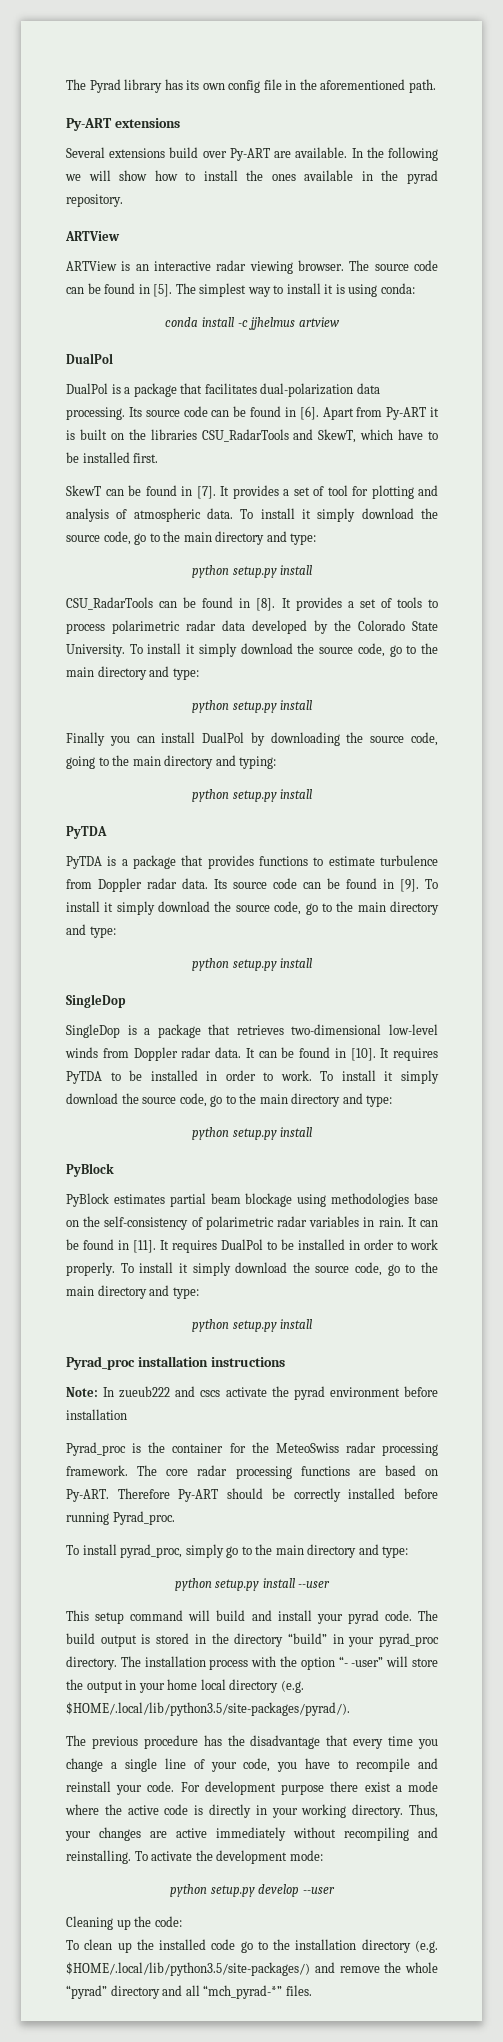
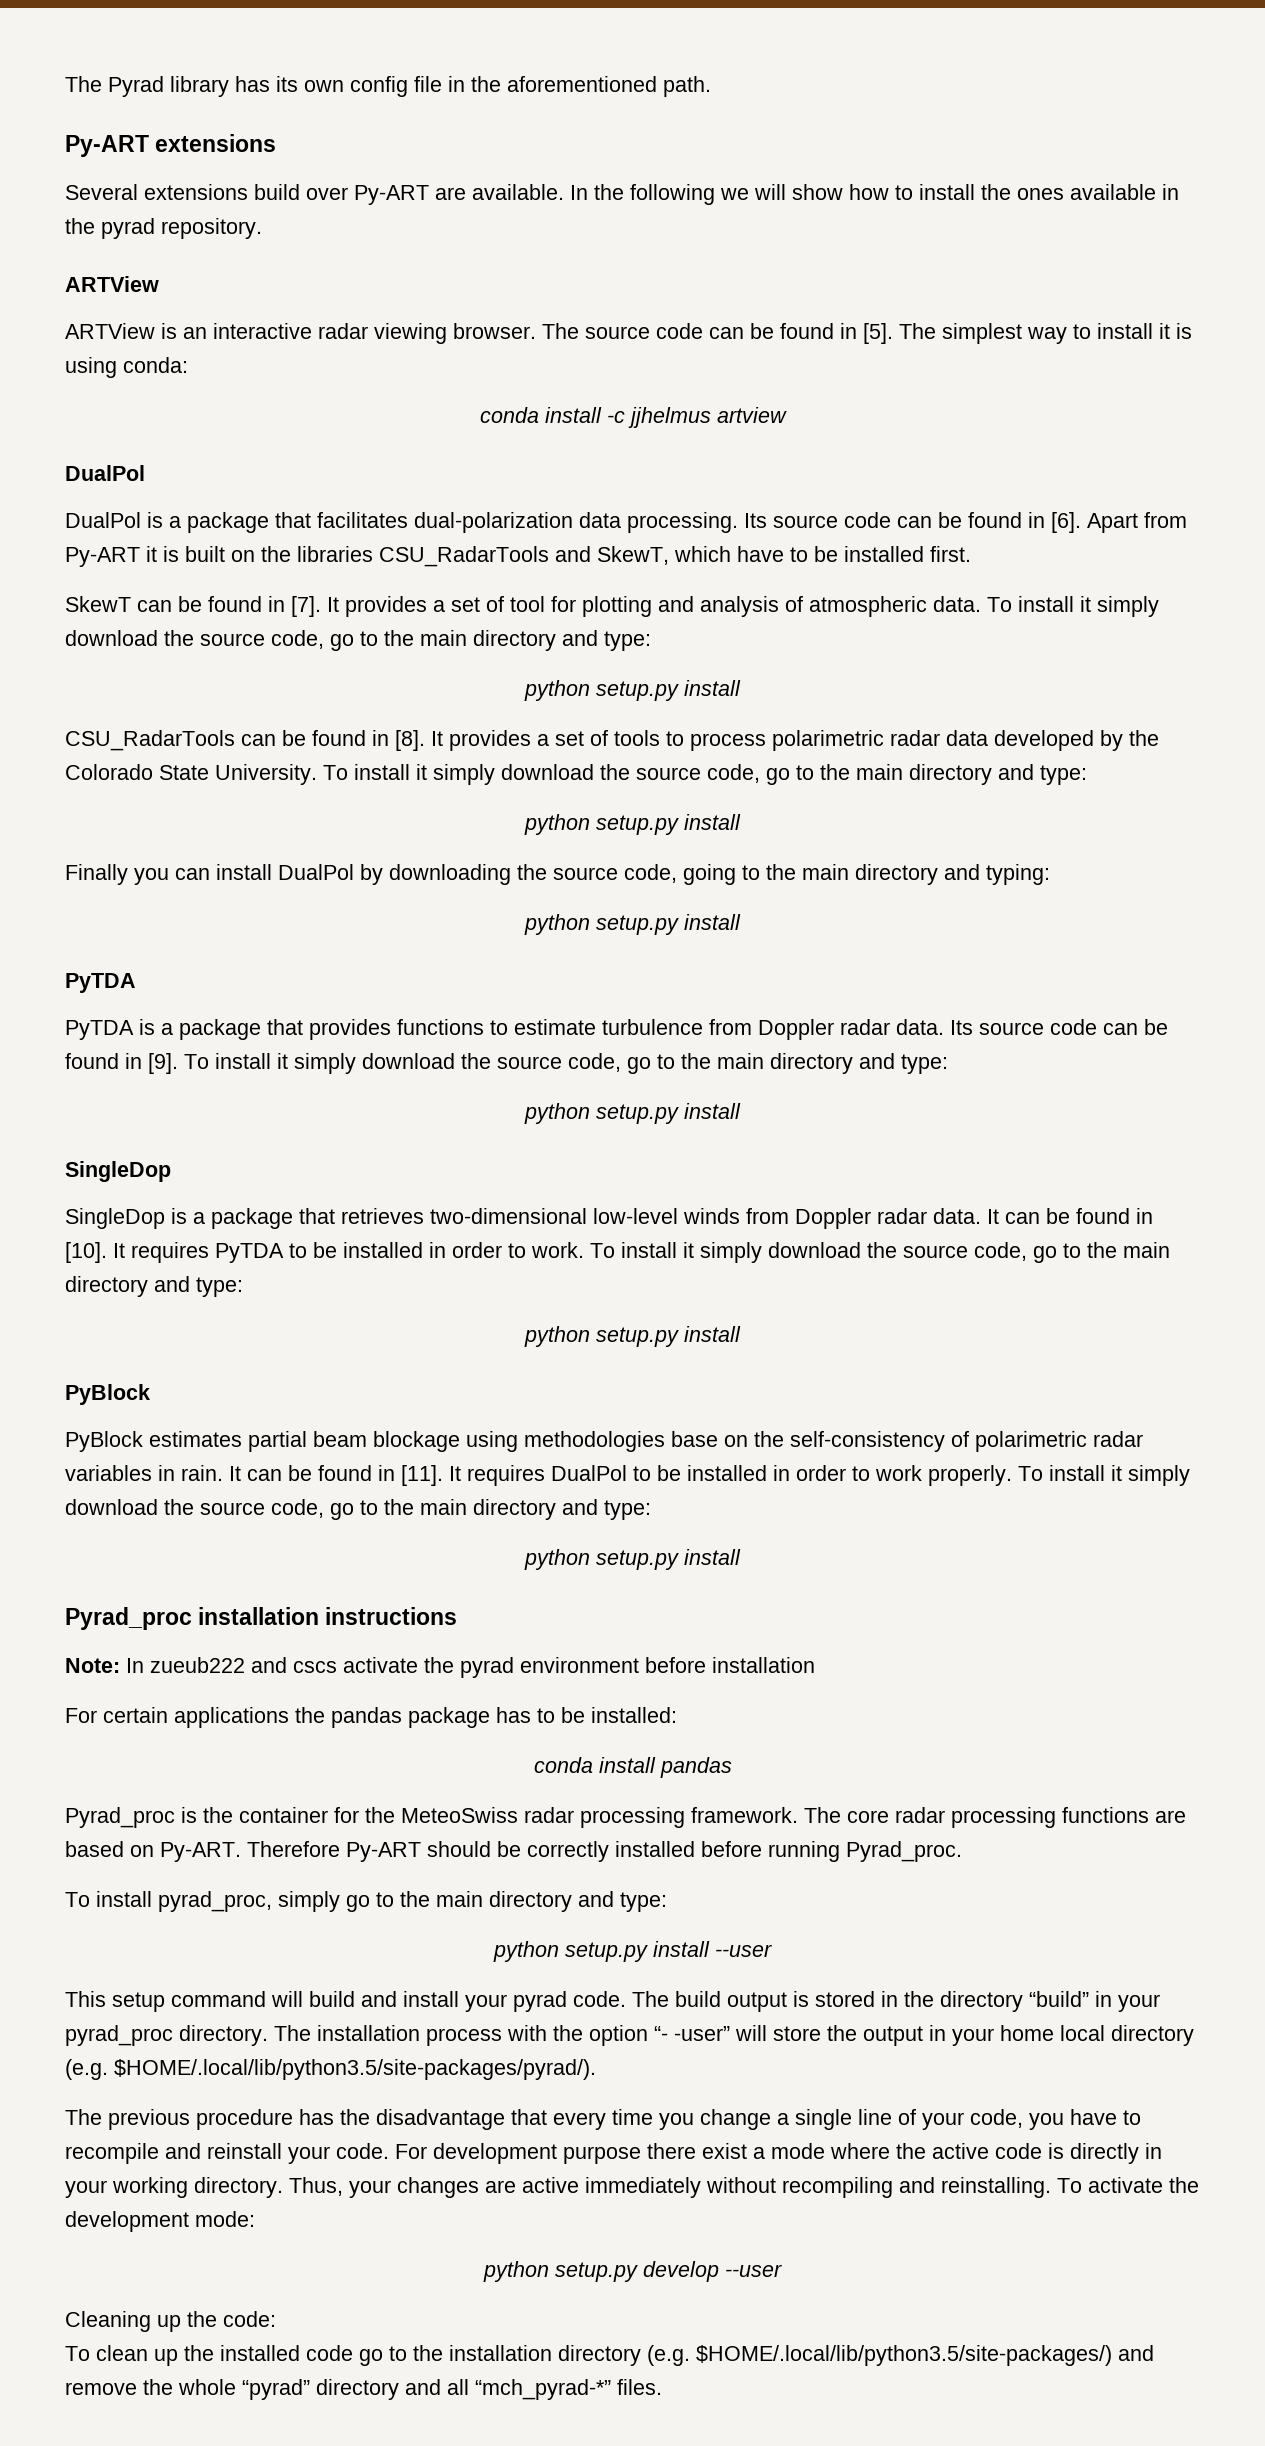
+ For certain applications the pandas package has to be installed:
+ conda install pandas

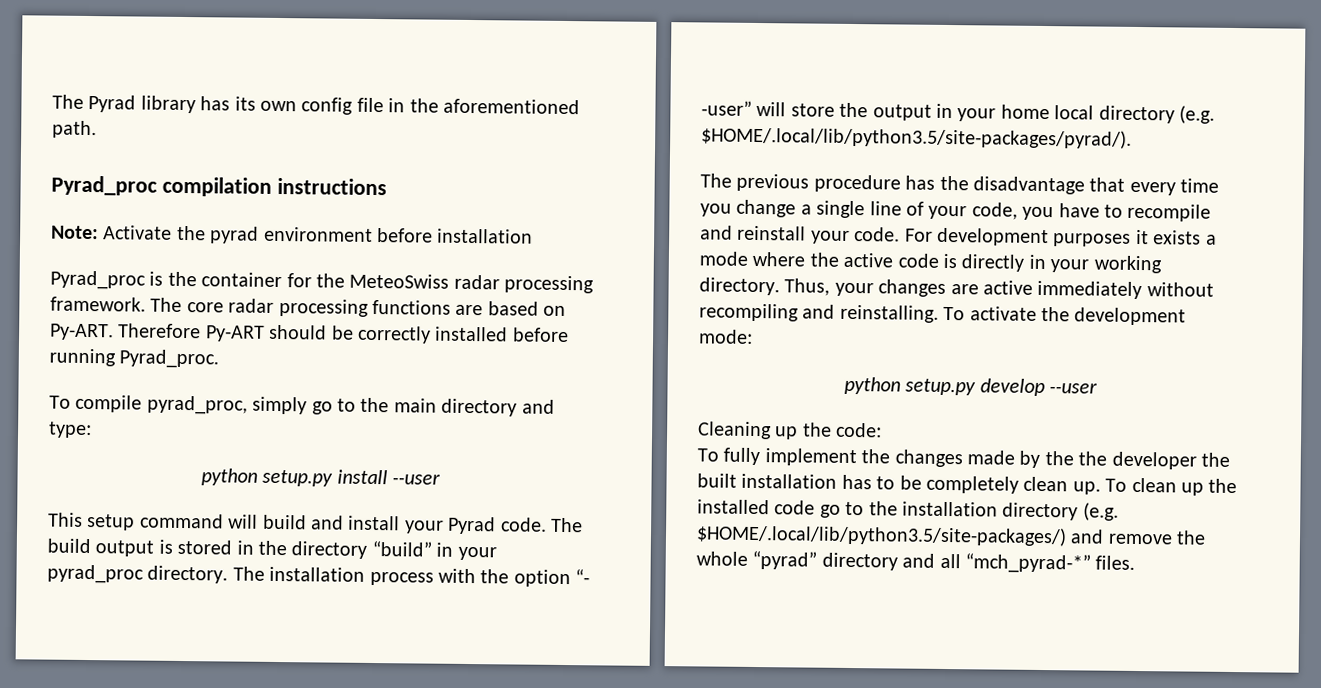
- Py-ART extensions
- Several extensions build over Py-ART are available. In the following we will show how to install the ones available in the pyrad repository.
- ARTView
- ARTView is an interactive radar viewing browser. The source code can be found in [5]. The simplest way to install it is using conda:
- conda install -c jjhelmus artview
- DualPol
- DualPol is a package that facilitates dual-polarization data processing. Its source code can be found in [6]. Apart from Py-ART it is built on the libraries CSU_RadarTools and SkewT, which have to be installed first.
- SkewT can be found in [7]. It provides a set of tool for plotting and analysis of atmospheric data. To install it simply download the source code, go to the main directory and type:
- python setup.py install
- CSU_RadarTools can be found in [8]. It provides a set of tools to process polarimetric radar data developed by the Colorado State University. To install it simply download the source code, go to the main directory and type:
- python setup.py install
- Finally you can install DualPol by downloading the source code, going to the main directory and typing:
- python setup.py install
- PyTDA
- PyTDA is a package that provides functions to estimate turbulence from Doppler radar data. Its source code can be found in [9]. To install it simply download the source code, go to the main directory and type:
- python setup.py install
- SingleDop
- SingleDop is a package that retrieves two-dimensional low-level winds from Doppler radar data. It can be found in [10]. It requires PyTDA to be installed in order to work. To install it simply download the source code, go to the main directory and type:
- python setup.py install
- PyBlock
- PyBlock estimates partial beam blockage using methodologies base on the self-consistency of polarimetric radar variables in rain. It can be found in [11]. It requires DualPol to be installed in order to work properly. To install it simply download the source code, go to the main directory and type:
- python setup.py install
- Pyrad_proc installation instructions
+ Pyrad_proc compilation instructions
- Note: In zueub222 and cscs activate the pyrad environment before installation
+ Note: Activate the pyrad environment before installation
- For certain applications the pandas package has to be installed:
- conda install pandas
- To install pyrad_proc, simply go to the main directory and type:
+ To compile pyrad_proc, simply go to the main directory and type:
- This setup command will build and install your pyrad code.
+ This setup command will build and install your Pyrad code.
- For development purpose there exist a mode where the active code is directly in your working directory.
+ For development purposes it exists a mode where the active code is directly in your working directory.
- To clean up the installed code go to the installation directory (e.g. $HOME/.local/lib/python3.5/site-packages/) and remove the whole “pyrad” directory and all “mch_pyrad-*” files.
+ To fully implement the changes made by the the developer the built installation has to be completely clean up. To clean up the installed code go to the installation directory (e.g. $HOME/.local/lib/python3.5/site-packages/) and remove the whole “pyrad” directory and all “mch_pyrad-*” files.

